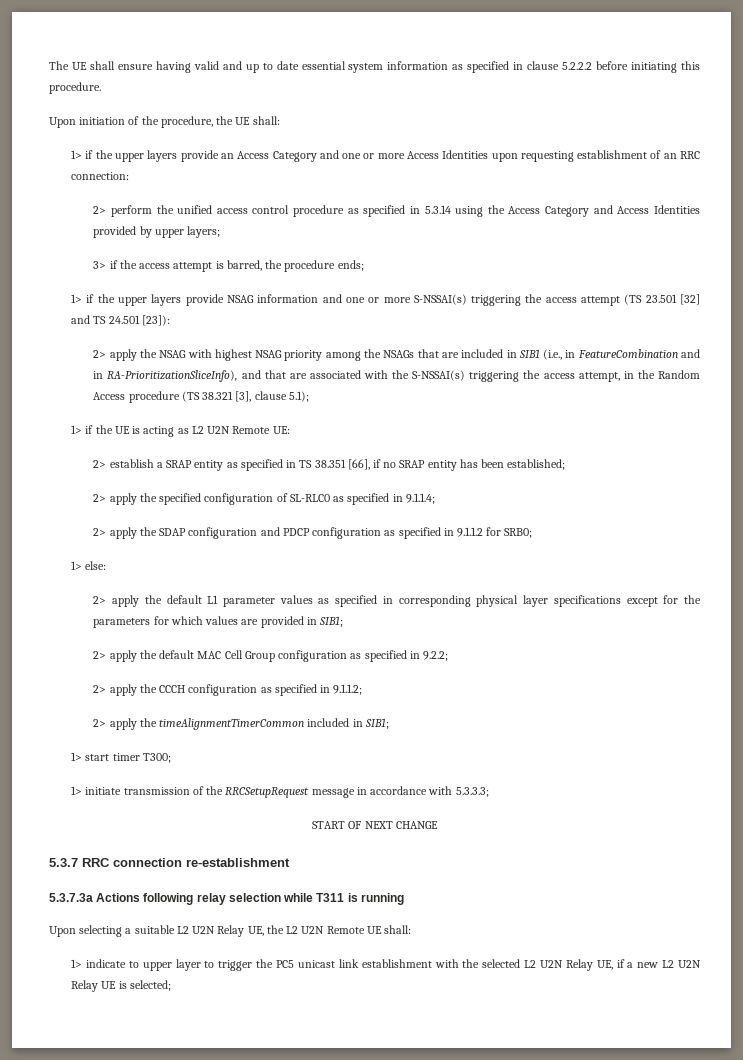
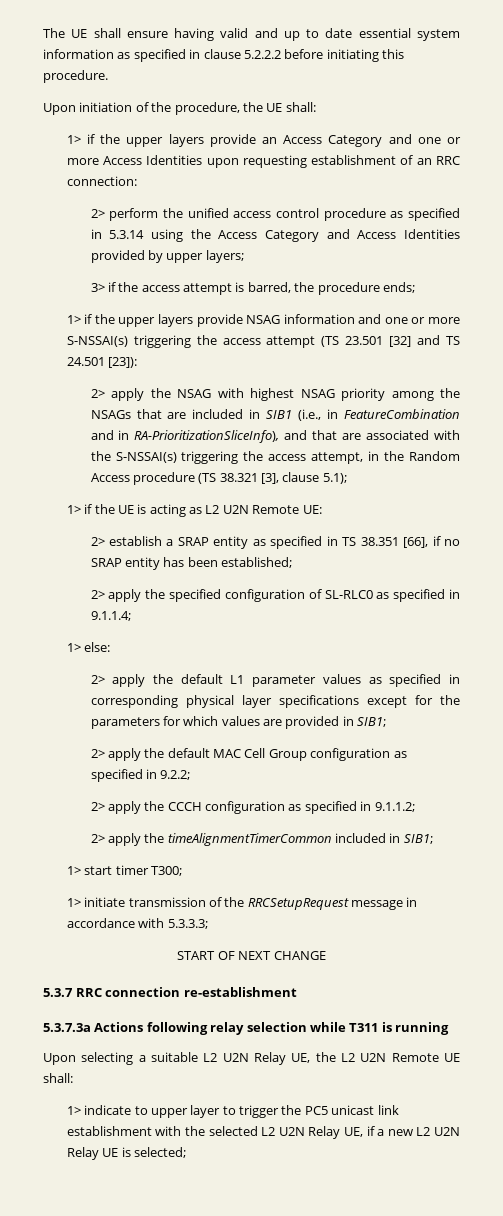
- 2> apply the SDAP configuration and PDCP configuration as specified in 9.1.1.2 for SRB0;

